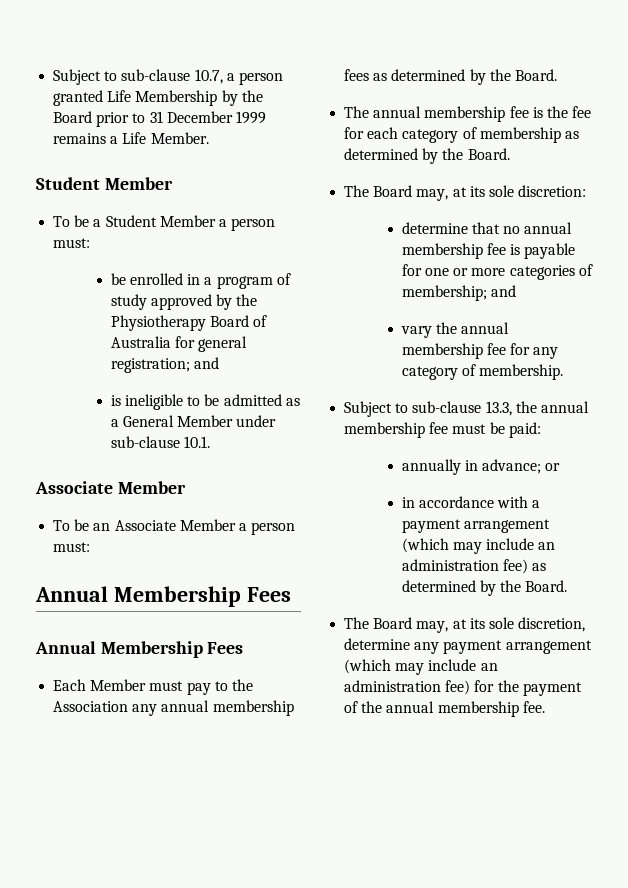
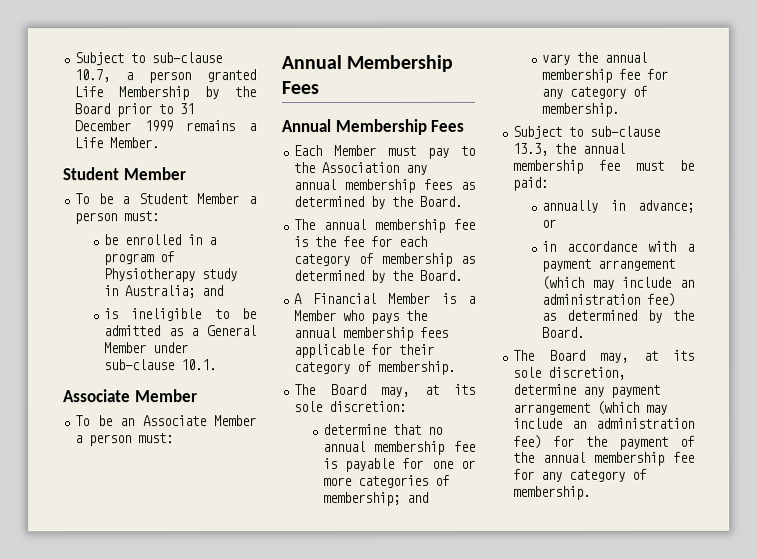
- be enrolled in a program of study approved by the Physiotherapy Board of Australia for general registration; and
+ be enrolled in a program of Physiotherapy study in Australia; and
+ A Financial Member is a Member who pays the annual membership fees applicable for their category of membership.
- The Board may, at its sole discretion, determine any payment arrangement (which may include an administration fee) for the payment of the annual membership fee.
+ The Board may, at its sole discretion, determine any payment arrangement (which may include an administration fee) for the payment of the annual membership fee for any category of membership.

